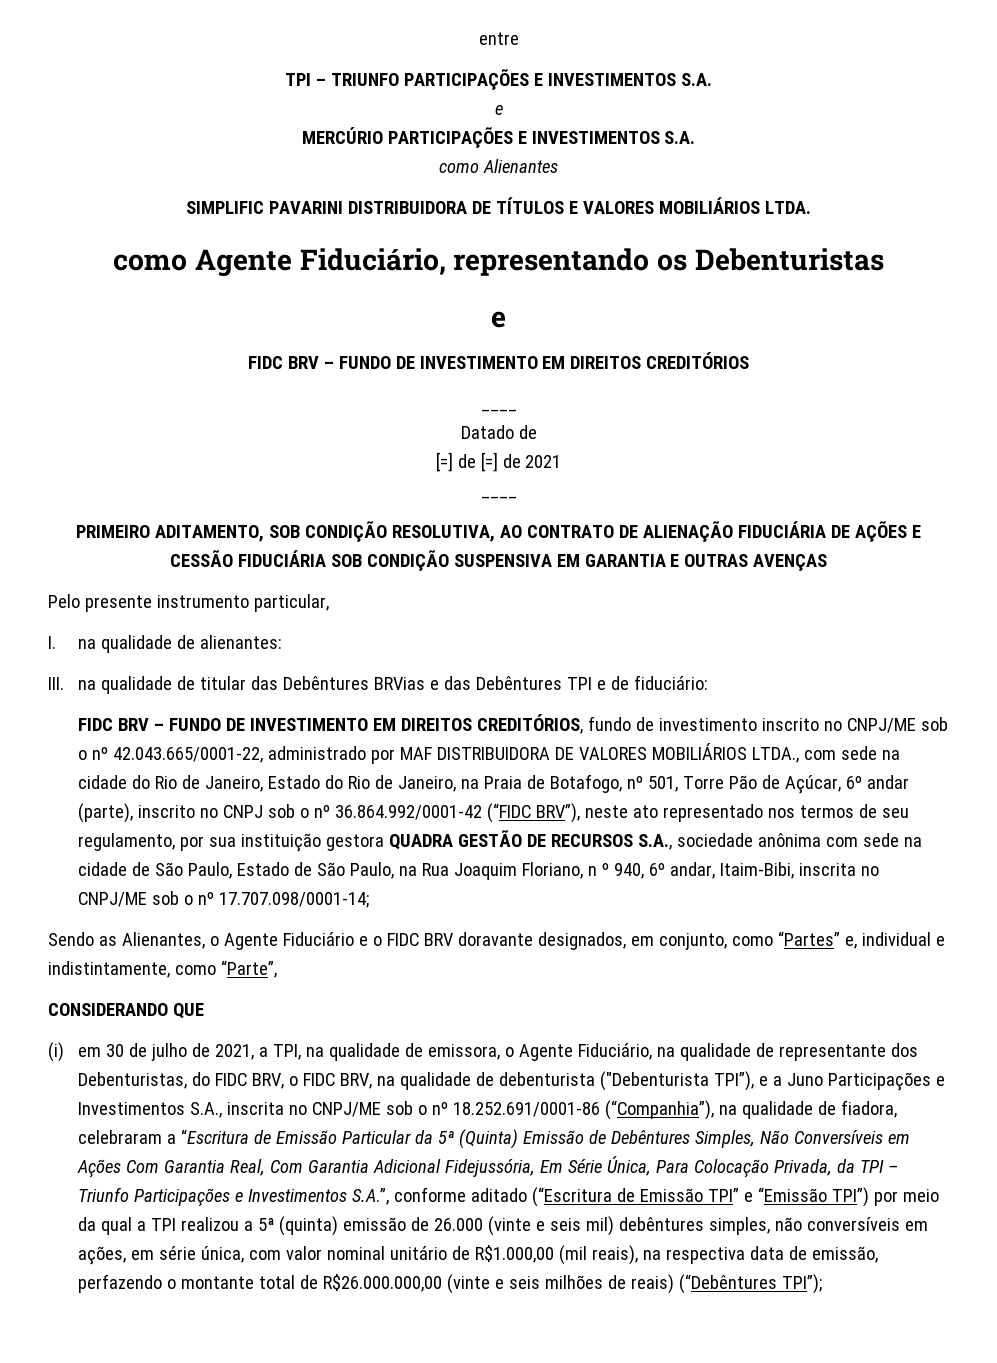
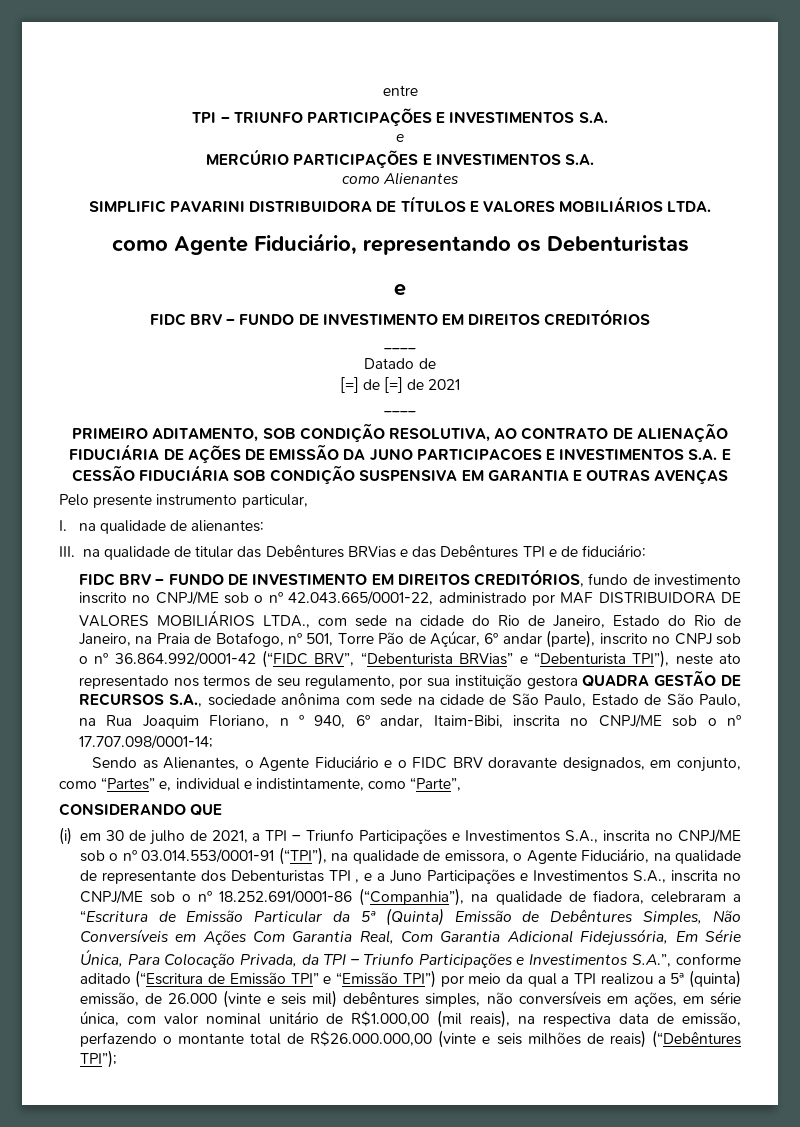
- PRIMEIRO ADITAMENTO, SOB CONDIÇÃO RESOLUTIVA, AO CONTRATO DE ALIENAÇÃO FIDUCIÁRIA DE AÇÕES E CESSÃO FIDUCIÁRIA SOB CONDIÇÃO SUSPENSIVA EM GARANTIA E OUTRAS AVENÇAS
+ PRIMEIRO ADITAMENTO, SOB CONDIÇÃO RESOLUTIVA, AO CONTRATO DE ALIENAÇÃO FIDUCIÁRIA DE AÇÕES DE EMISSÃO DA JUNO PARTICIPACOES E INVESTIMENTOS S.A. E CESSÃO FIDUCIÁRIA SOB CONDIÇÃO SUSPENSIVA EM GARANTIA E OUTRAS AVENÇAS
- FIDC BRV – FUNDO DE INVESTIMENTO EM DIREITOS CREDITÓRIOS, fundo de investimento inscrito no CNPJ/ME sob o nº 42.043.665/0001-22, administrado por MAF DISTRIBUIDORA DE VALORES MOBILIÁRIOS LTDA., com sede na cidade do Rio de Janeiro, Estado do Rio de Janeiro, na Praia de Botafogo, nº 501, Torre Pão de Açúcar, 6º andar (parte), inscrito no CNPJ sob o nº 36.864.992/0001-42 (“FIDC BRV”), neste ato representado nos termos de seu regulamento, por sua instituição gestora QUADRA GESTÃO DE RECURSOS S.A., sociedade anônima com sede na cidade de São Paulo, Estado de São Paulo, na Rua Joaquim Floriano, n º 940, 6º andar, Itaim-Bibi, inscrita no CNPJ/ME sob o nº 17.707.098/0001-14;
+ FIDC BRV – FUNDO DE INVESTIMENTO EM DIREITOS CREDITÓRIOS, fundo de investimento inscrito no CNPJ/ME sob o nº 42.043.665/0001-22, administrado por MAF DISTRIBUIDORA DE VALORES MOBILIÁRIOS LTDA., com sede na cidade do Rio de Janeiro, Estado do Rio de Janeiro, na Praia de Botafogo, nº 501, Torre Pão de Açúcar, 6º andar (parte), inscrito no CNPJ sob o nº 36.864.992/0001-42 (“FIDC BRV”, “Debenturista BRVias” e “Debenturista TPI”), neste ato representado nos termos de seu regulamento, por sua instituição gestora QUADRA GESTÃO DE RECURSOS S.A., sociedade anônima com sede na cidade de São Paulo, Estado de São Paulo, na Rua Joaquim Floriano, n º 940, 6º andar, Itaim-Bibi, inscrita no CNPJ/ME sob o nº 17.707.098/0001-14;
- (i) em 30 de julho de 2021, a TPI, na qualidade de emissora, o Agente Fiduciário, na qualidade de representante dos Debenturistas, do FIDC BRV, o FIDC BRV, na qualidade de debenturista ("Debenturista TPI”), e a Juno Participações e Investimentos S.A., inscrita no CNPJ/ME sob o nº 18.252.691/0001-86 (“Companhia”), na qualidade de fiadora, celebraram a “Escritura de Emissão Particular da 5ª (Quinta) Emissão de Debêntures Simples, Não Conversíveis em Ações Com Garantia Real, Com Garantia Adicional Fidejussória, Em Série Única, Para Colocação Privada, da TPI – Triunfo Participações e Investimentos S.A.”, conforme aditado (“Escritura de Emissão TPI” e “Emissão TPI”) por meio da qual a TPI realizou a 5ª (quinta) emissão de 26.000 (vinte e seis mil) debêntures simples, não conversíveis em ações, em série única, com valor nominal unitário de R$1.000,00 (mil reais), na respectiva data de emissão, perfazendo o montante total de R$26.000.000,00 (vinte e seis milhões de reais) (“Debêntures TPI”);
+ (i) em 30 de julho de 2021, a TPI – Triunfo Participações e Investimentos S.A., inscrita no CNPJ/ME sob o nº 03.014.553/0001-91 (“TPI”), na qualidade de emissora, o Agente Fiduciário, na qualidade de representante dos Debenturistas TPI , e a Juno Participações e Investimentos S.A., inscrita no CNPJ/ME sob o nº 18.252.691/0001-86 (“Companhia”), na qualidade de fiadora, celebraram a “Escritura de Emissão Particular da 5ª (Quinta) Emissão de Debêntures Simples, Não Conversíveis em Ações Com Garantia Real, Com Garantia Adicional Fidejussória, Em Série Única, Para Colocação Privada, da TPI – Triunfo Participações e Investimentos S.A.”, conforme aditado (“Escritura de Emissão TPI” e “Emissão TPI”) por meio da qual a TPI realizou a 5ª (quinta) emissão, de 26.000 (vinte e seis mil) debêntures simples, não conversíveis em ações, em série única, com valor nominal unitário de R$1.000,00 (mil reais), na respectiva data de emissão, perfazendo o montante total de R$26.000.000,00 (vinte e seis milhões de reais) (“Debêntures TPI”);

